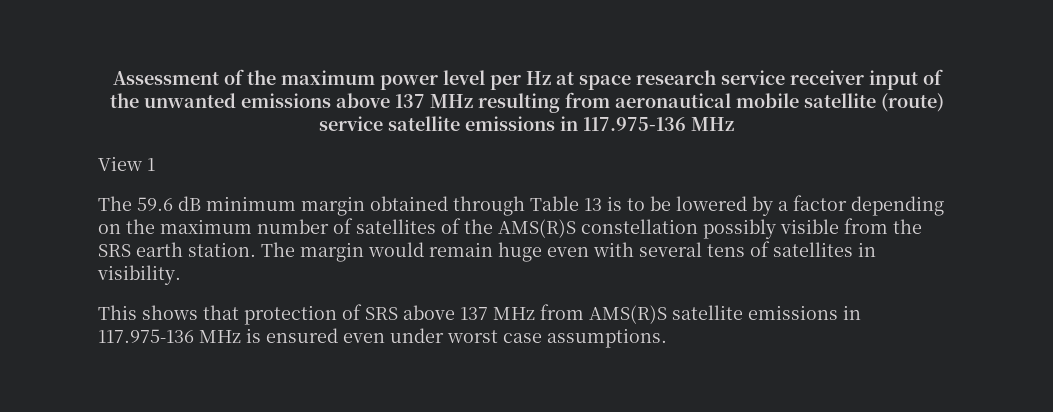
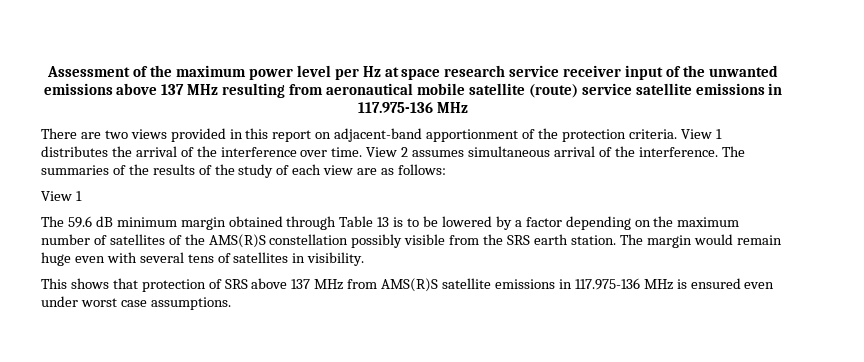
+ There are two views provided in this report on adjacent-band apportionment of the protection criteria. View 1 distributes the arrival of the interference over time. View 2 assumes simultaneous arrival of the interference. The summaries of the results of the study of each view are as follows:

